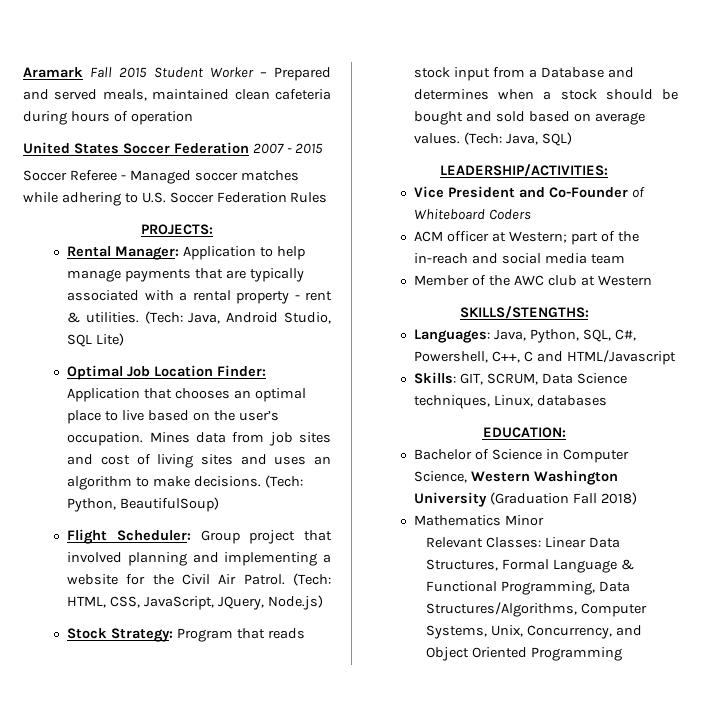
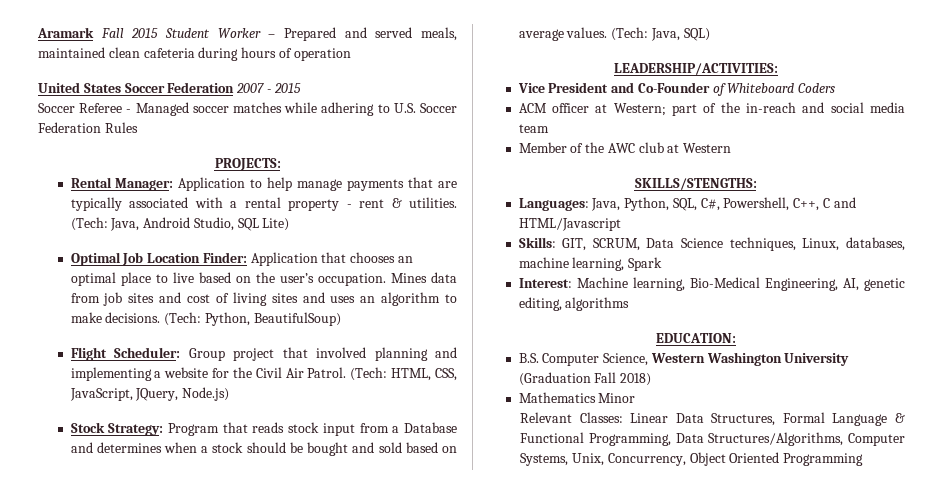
- Skills: GIT, SCRUM, Data Science techniques, Linux, databases
+ Skills: GIT, SCRUM, Data Science techniques, Linux, databases, machine learning, Spark
+ Interest: Machine learning, Bio-Medical Engineering, AI, genetic editing, algorithms
  EDUCATION:
- Bachelor of Science in Computer Science, Western Washington University (Graduation Fall 2018)
+ B.S. Computer Science, Western Washington University (Graduation Fall 2018)
- Relevant Classes: Linear Data Structures, Formal Language & Functional Programming, Data Structures/Algorithms, Computer Systems, Unix, Concurrency, and Object Oriented Programming
+ Relevant Classes: Linear Data Structures, Formal Language & Functional Programming, Data Structures/Algorithms, Computer Systems, Unix, Concurrency, Object Oriented Programming

